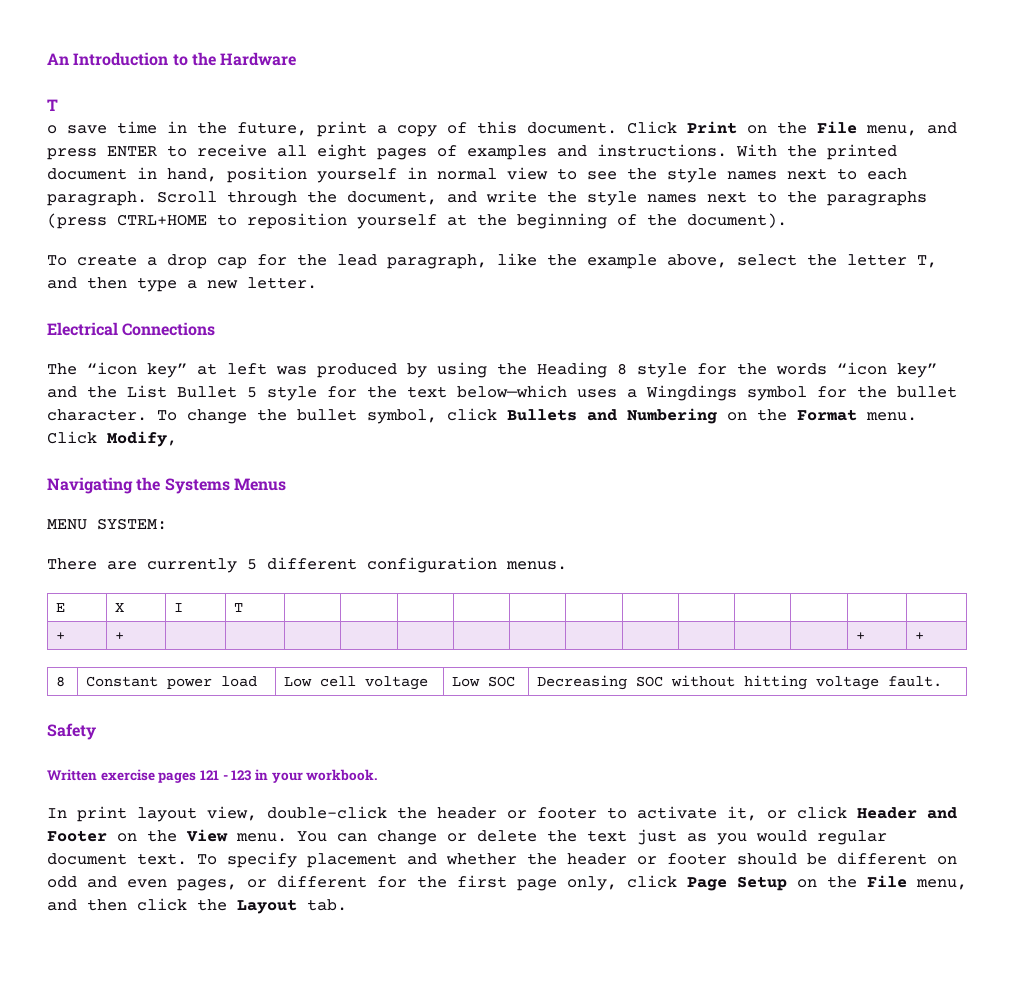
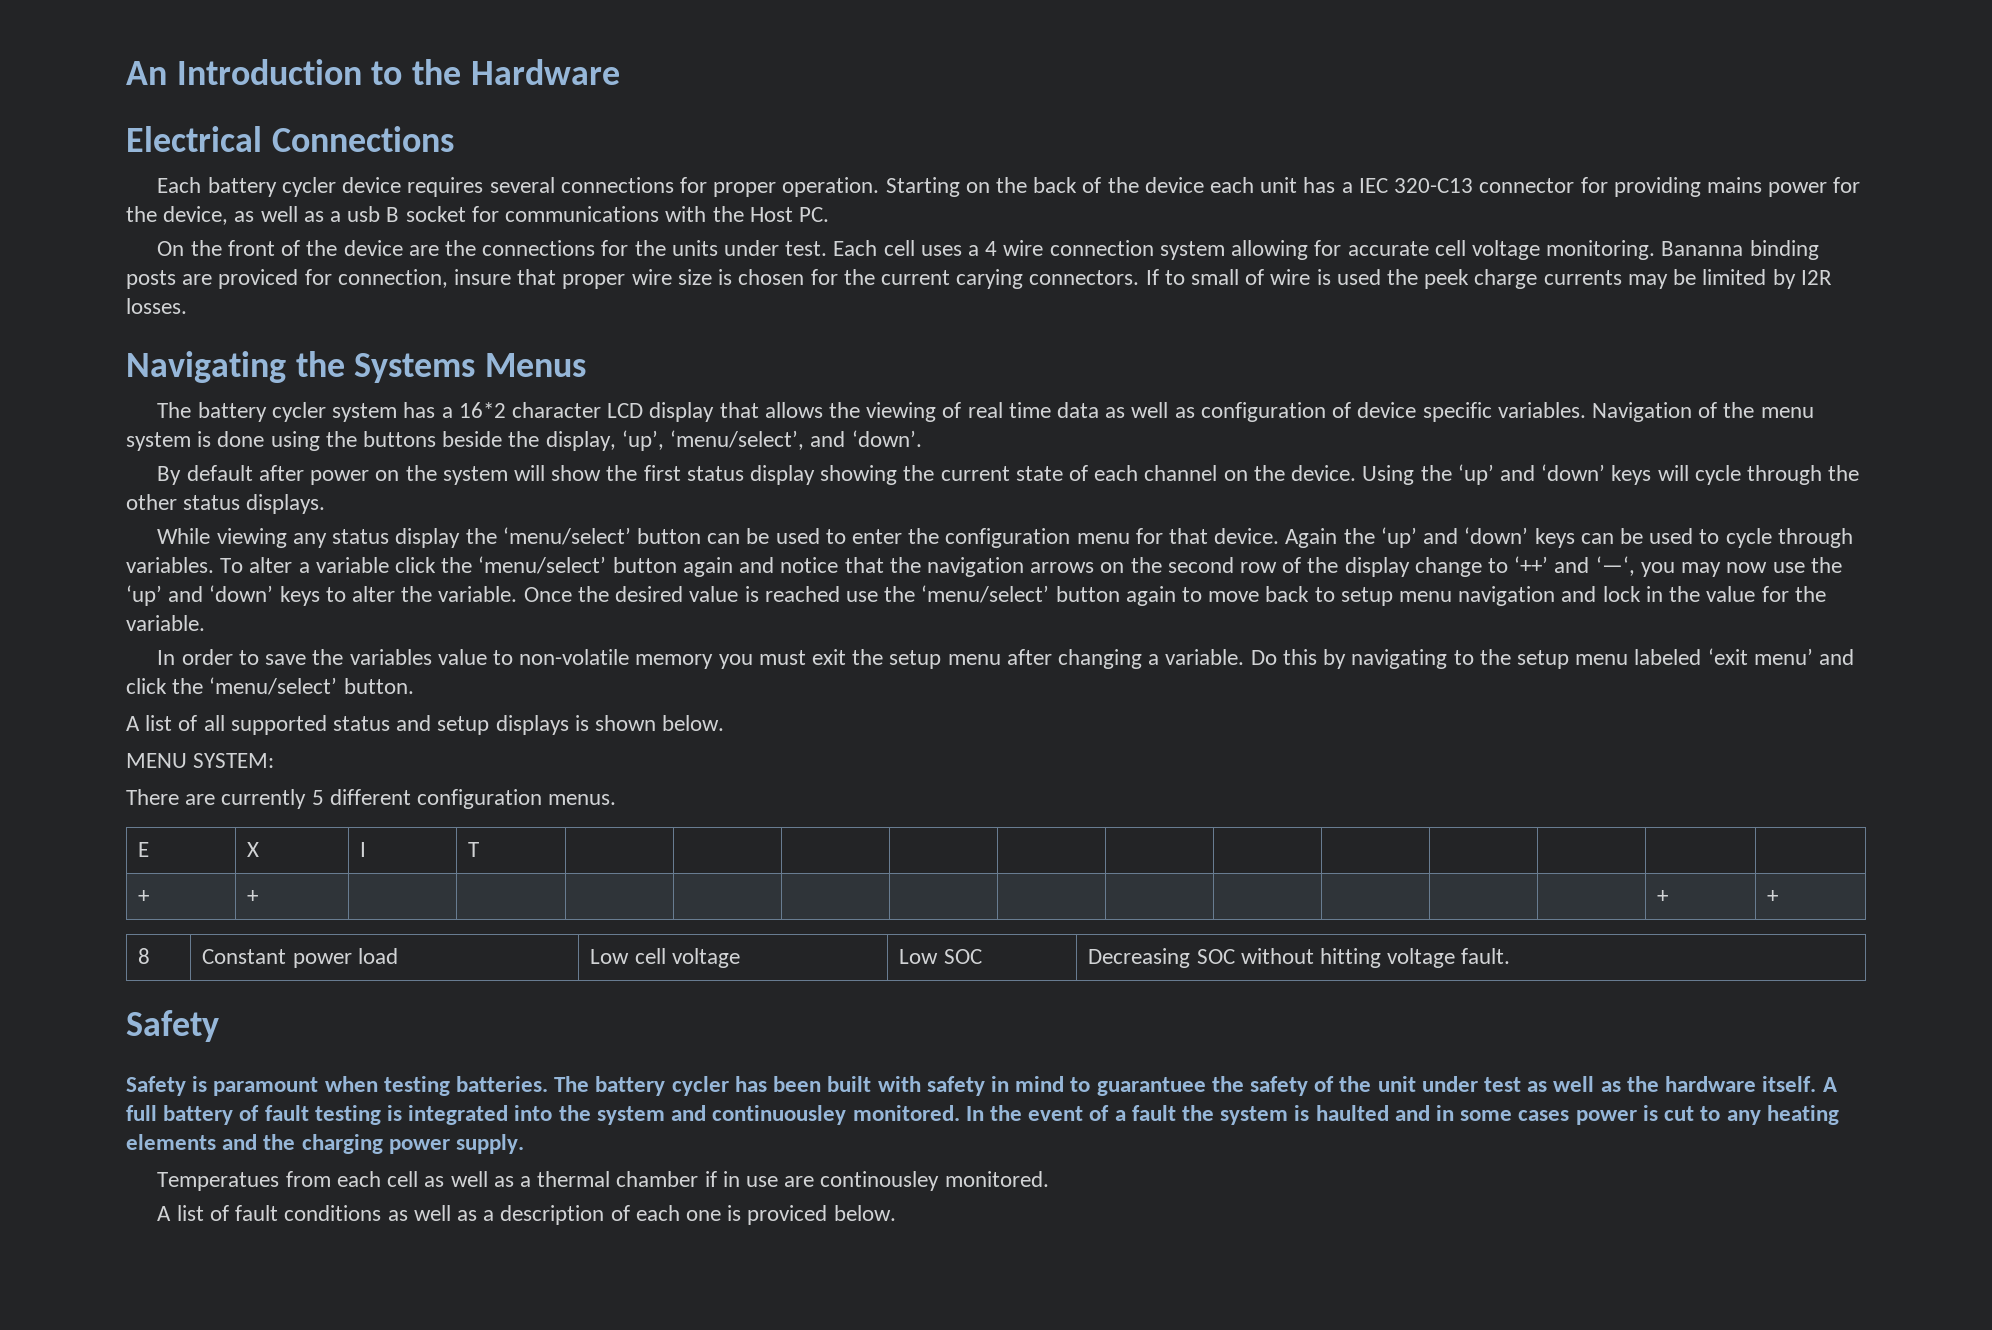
  An Introduction to the Hardware
- T
- o save time in the future, print a copy of this document. Click Print on the File menu, and press ENTER to receive all eight pages of examples and instructions. With the printed document in hand, position yourself in normal view to see the style names next to each paragraph. Scroll through the document, and write the style names next to the paragraphs (press CTRL+HOME to reposition yourself at the beginning of the document).
- To create a drop cap for the lead paragraph, like the example above, select the letter T, and then type a new letter.
  Electrical Connections
- The “icon key” at left was produced by using the Heading 8 style for the words “icon key” and the List Bullet 5 style for the text below—which uses a Wingdings symbol for the bullet character. To change the bullet symbol, click Bullets and Numbering on the Format menu. Click Modify,
+ Each battery cycler device requires several connections for proper operation. Starting on the back of the device each unit has a IEC 320-C13 connector for providing mains power for the device, as well as a usb B socket for communications with the Host PC.
+ On the front of the device are the connections for the units under test. Each cell uses a 4 wire connection system allowing for accurate cell voltage monitoring. Bananna binding posts are proviced for connection, insure that proper wire size is chosen for the current carying connectors. If to small of wire is used the peek charge currents may be limited by I2R losses.
  Navigating the Systems Menus
+ The battery cycler system has a 16*2 character LCD display that allows the viewing of real time data as well as configuration of device specific variables. Navigation of the menu system is done using the buttons beside the display, ‘up’, ‘menu/select’, and ‘down’.
+ By default after power on the system will show the first status display showing the current state of each channel on the device. Using the ‘up’ and ‘down’ keys will cycle through the other status displays.
+ While viewing any status display the ‘menu/select’ button can be used to enter the configuration menu for that device. Again the ‘up’ and ‘down’ keys can be used to cycle through variables. To alter a variable click the ‘menu/select’ button again and notice that the navigation arrows on the second row of the display change to ‘++’ and ‘—‘, you may now use the ‘up’ and ‘down’ keys to alter the variable. Once the desired value is reached use the ‘menu/select’ button again to move back to setup menu navigation and lock in the value for the variable.
+ In order to save the variables value to non-volatile memory you must exit the setup menu after changing a variable. Do this by navigating to the setup menu labeled ‘exit menu’ and click the ‘menu/select’ button.
+ A list of all supported status and setup displays is shown below.
- Written exercise pages 121 - 123 in your workbook.
- In print layout view, double-click the header or footer to activate it, or click Header and Footer on the View menu. You can change or delete the text just as you would regular document text. To specify placement and whether the header or footer should be different on odd and even pages, or different for the first page only, click Page Setup on the File menu, and then click the Layout tab.
+ Safety is paramount when testing batteries. The battery cycler has been built with safety in mind to guarantuee the safety of the unit under test as well as the hardware itself. A full battery of fault testing is integrated into the system and continuousley monitored. In the event of a fault the system is haulted and in some cases power is cut to any heating elements and the charging power supply.
+ Temperatues from each cell as well as a thermal chamber if in use are continousley monitored.
+ A list of fault conditions as well as a description of each one is proviced below.

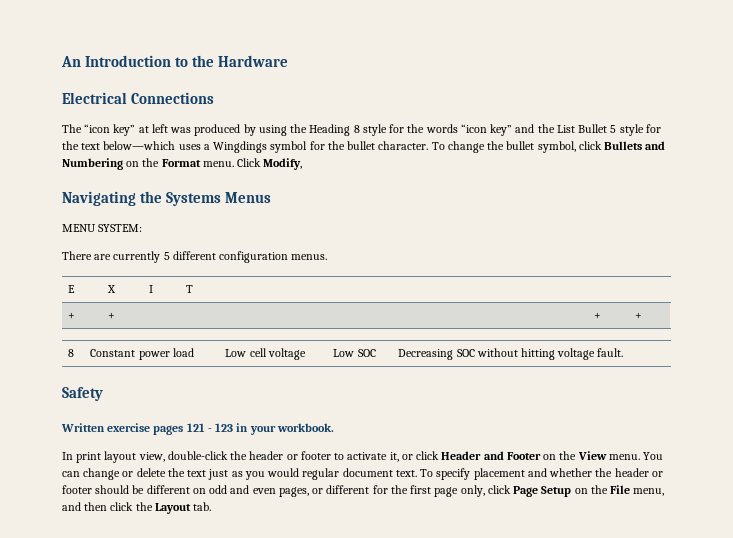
- Each battery cycler device requires several connections for proper operation. Starting on the back of the device each unit has a IEC 320-C13 connector for providing mains power for the device, as well as a usb B socket for communications with the Host PC.
- On the front of the device are the connections for the units under test. Each cell uses a 4 wire connection system allowing for accurate cell voltage monitoring. Bananna binding posts are proviced for connection, insure that proper wire size is chosen for the current carying connectors. If to small of wire is used the peek charge currents may be limited by I2R losses.
+ The “icon key” at left was produced by using the Heading 8 style for the words “icon key” and the List Bullet 5 style for the text below—which uses a Wingdings symbol for the bullet character. To change the bullet symbol, click Bullets and Numbering on the Format menu. Click Modify,
  Navigating the Systems Menus
- The battery cycler system has a 16*2 character LCD display that allows the viewing of real time data as well as configuration of device specific variables. Navigation of the menu system is done using the buttons beside the display, ‘up’, ‘menu/select’, and ‘down’.
- By default after power on the system will show the first status display showing the current state of each channel on the device. Using the ‘up’ and ‘down’ keys will cycle through the other status displays.
- While viewing any status display the ‘menu/select’ button can be used to enter the configuration menu for that device. Again the ‘up’ and ‘down’ keys can be used to cycle through variables. To alter a variable click the ‘menu/select’ button again and notice that the navigation arrows on the second row of the display change to ‘++’ and ‘—‘, you may now use the ‘up’ and ‘down’ keys to alter the variable. Once the desired value is reached use the ‘menu/select’ button again to move back to setup menu navigation and lock in the value for the variable.
- In order to save the variables value to non-volatile memory you must exit the setup menu after changing a variable. Do this by navigating to the setup menu labeled ‘exit menu’ and click the ‘menu/select’ button.
- A list of all supported status and setup displays is shown below.
- Safety is paramount when testing batteries. The battery cycler has been built with safety in mind to guarantuee the safety of the unit under test as well as the hardware itself. A full battery of fault testing is integrated into the system and continuousley monitored. In the event of a fault the system is haulted and in some cases power is cut to any heating elements and the charging power supply.
- Temperatues from each cell as well as a thermal chamber if in use are continousley monitored.
- A list of fault conditions as well as a description of each one is proviced below.
+ Written exercise pages 121 - 123 in your workbook.
+ In print layout view, double-click the header or footer to activate it, or click Header and Footer on the View menu. You can change or delete the text just as you would regular document text. To specify placement and whether the header or footer should be different on odd and even pages, or different for the first page only, click Page Setup on the File menu, and then click the Layout tab.

